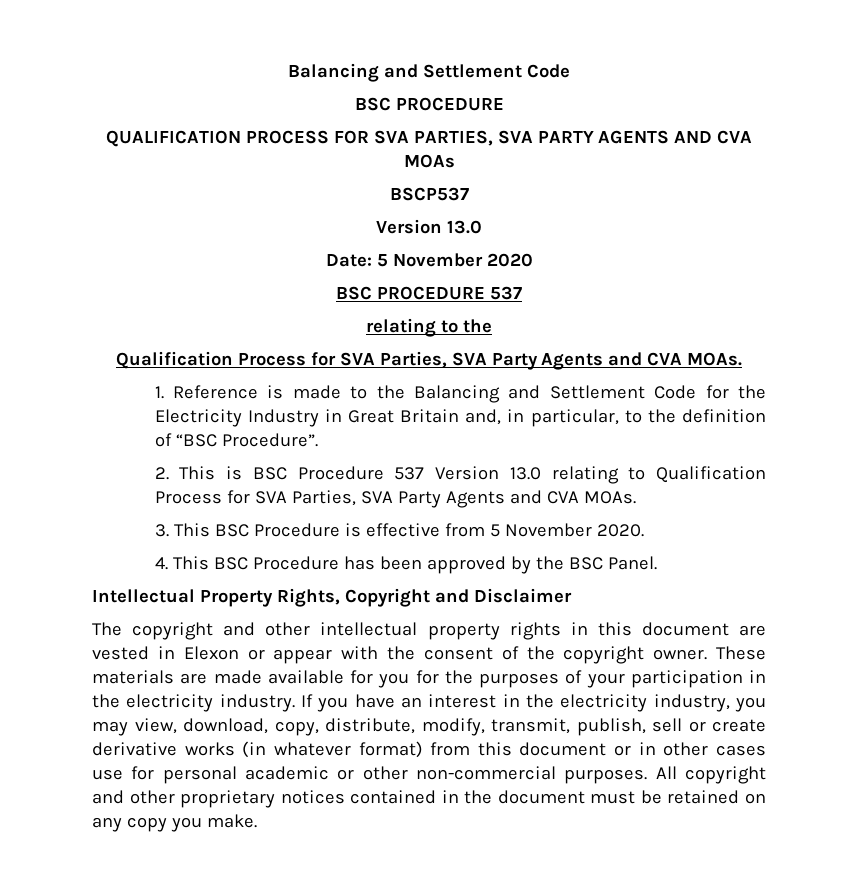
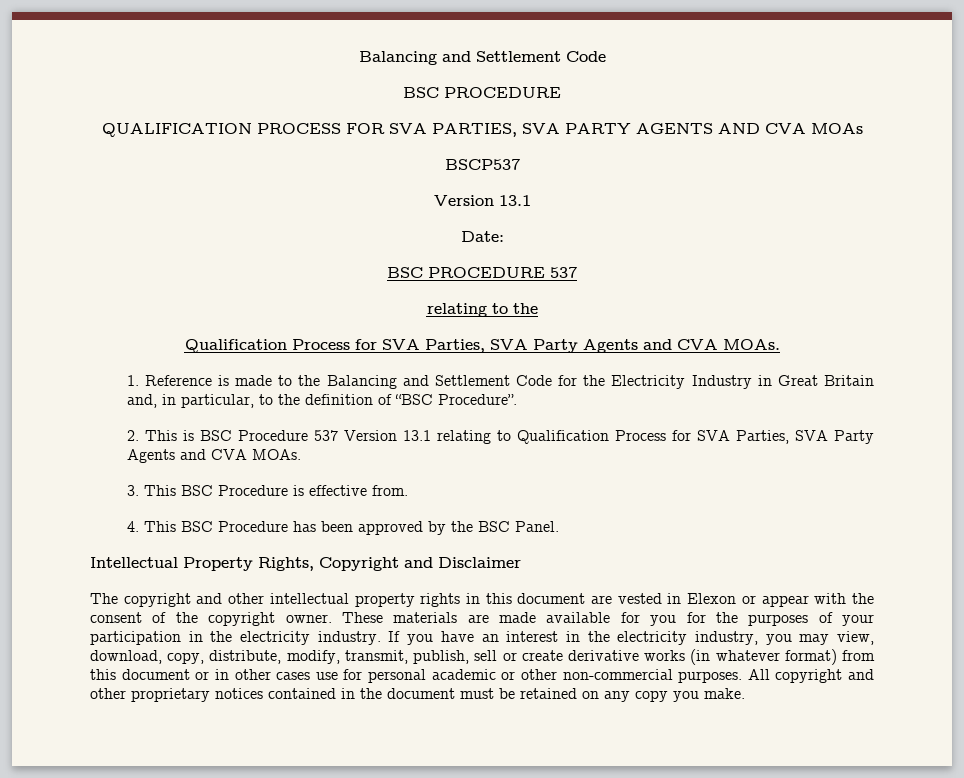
  BSCP537
- Version 13.0
+ Version 13.1
- Date: 5 November 2020
+ Date:
- 2. This is BSC Procedure 537 Version 13.0 relating to Qualification Process for SVA Parties, SVA Party Agents and CVA MOAs.
+ 2. This is BSC Procedure 537 Version 13.1 relating to Qualification Process for SVA Parties, SVA Party Agents and CVA MOAs.
- 3. This BSC Procedure is effective from 5 November 2020.
+ 3. This BSC Procedure is effective from.

